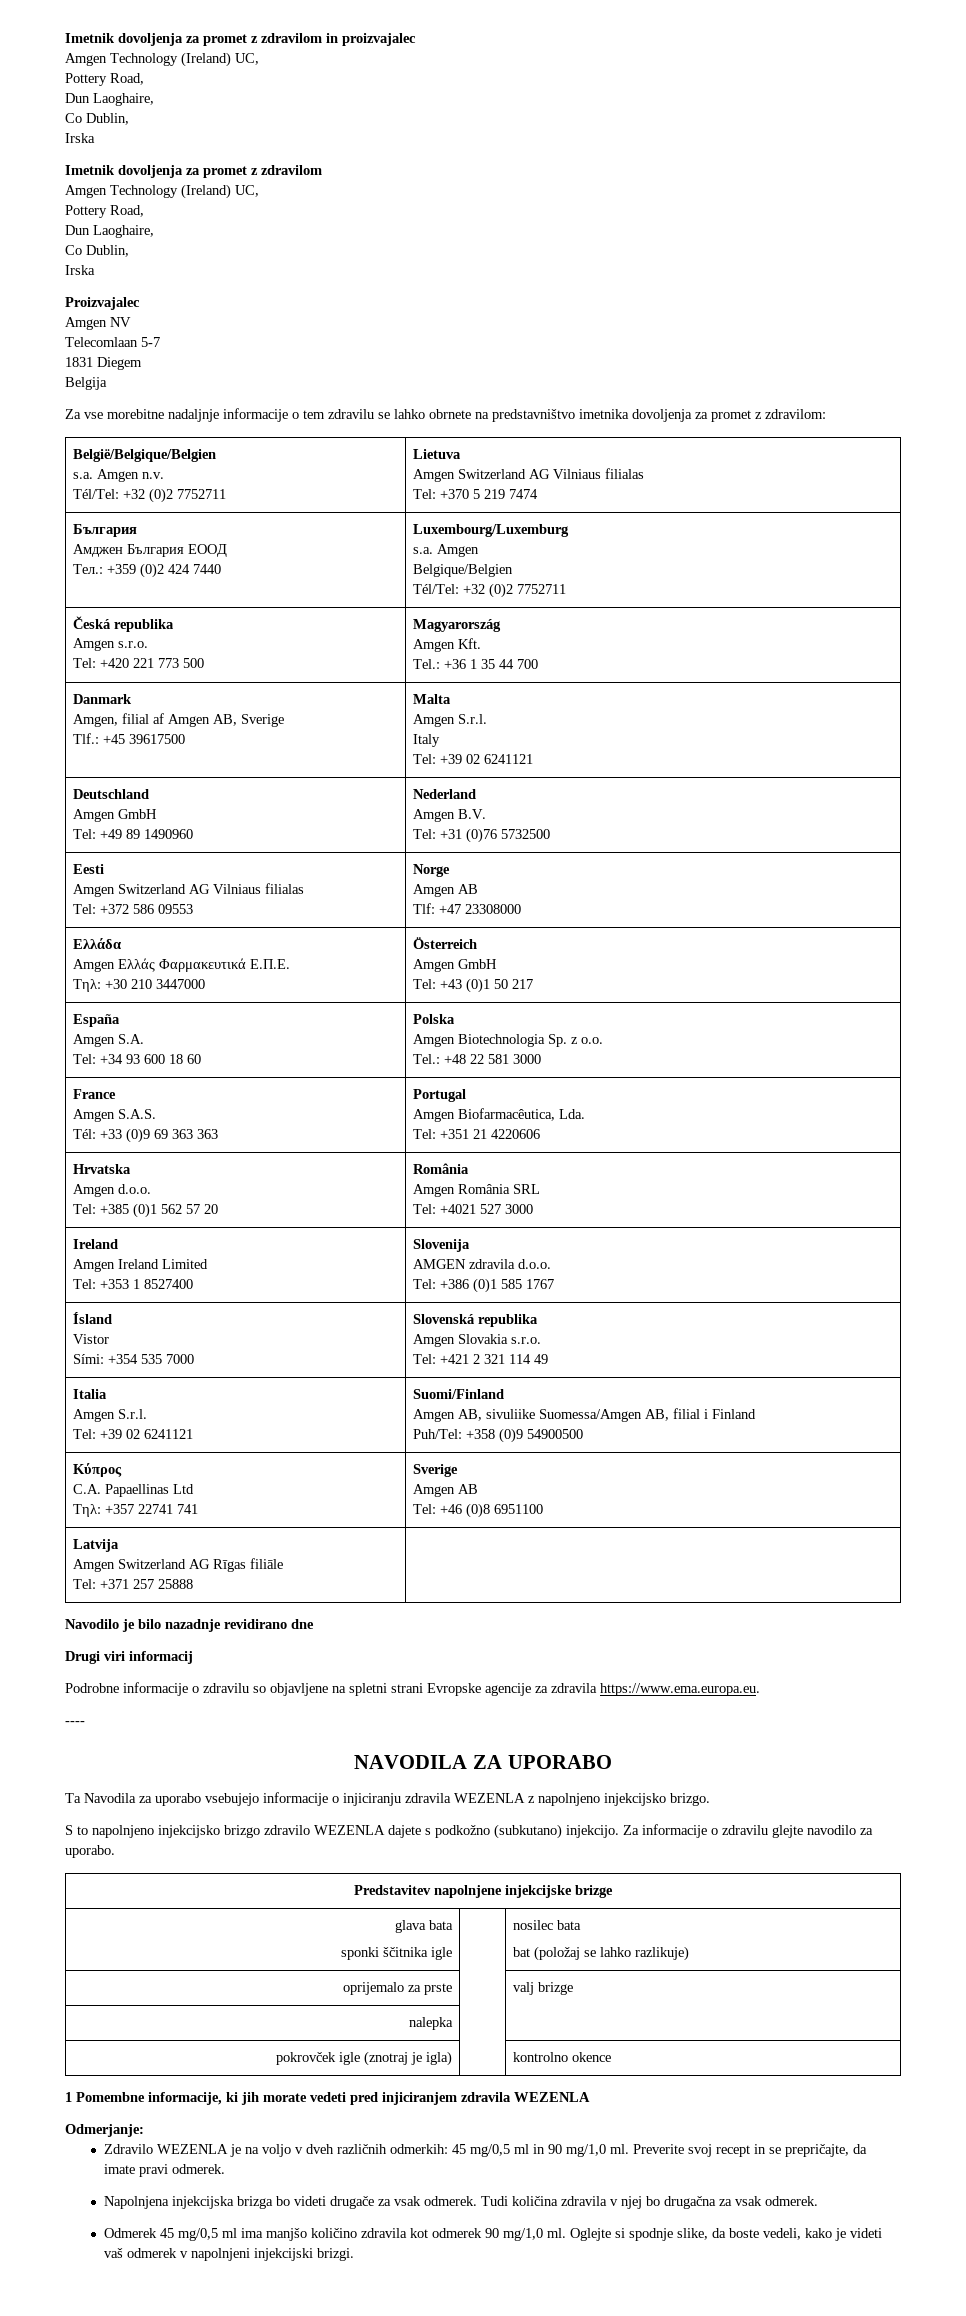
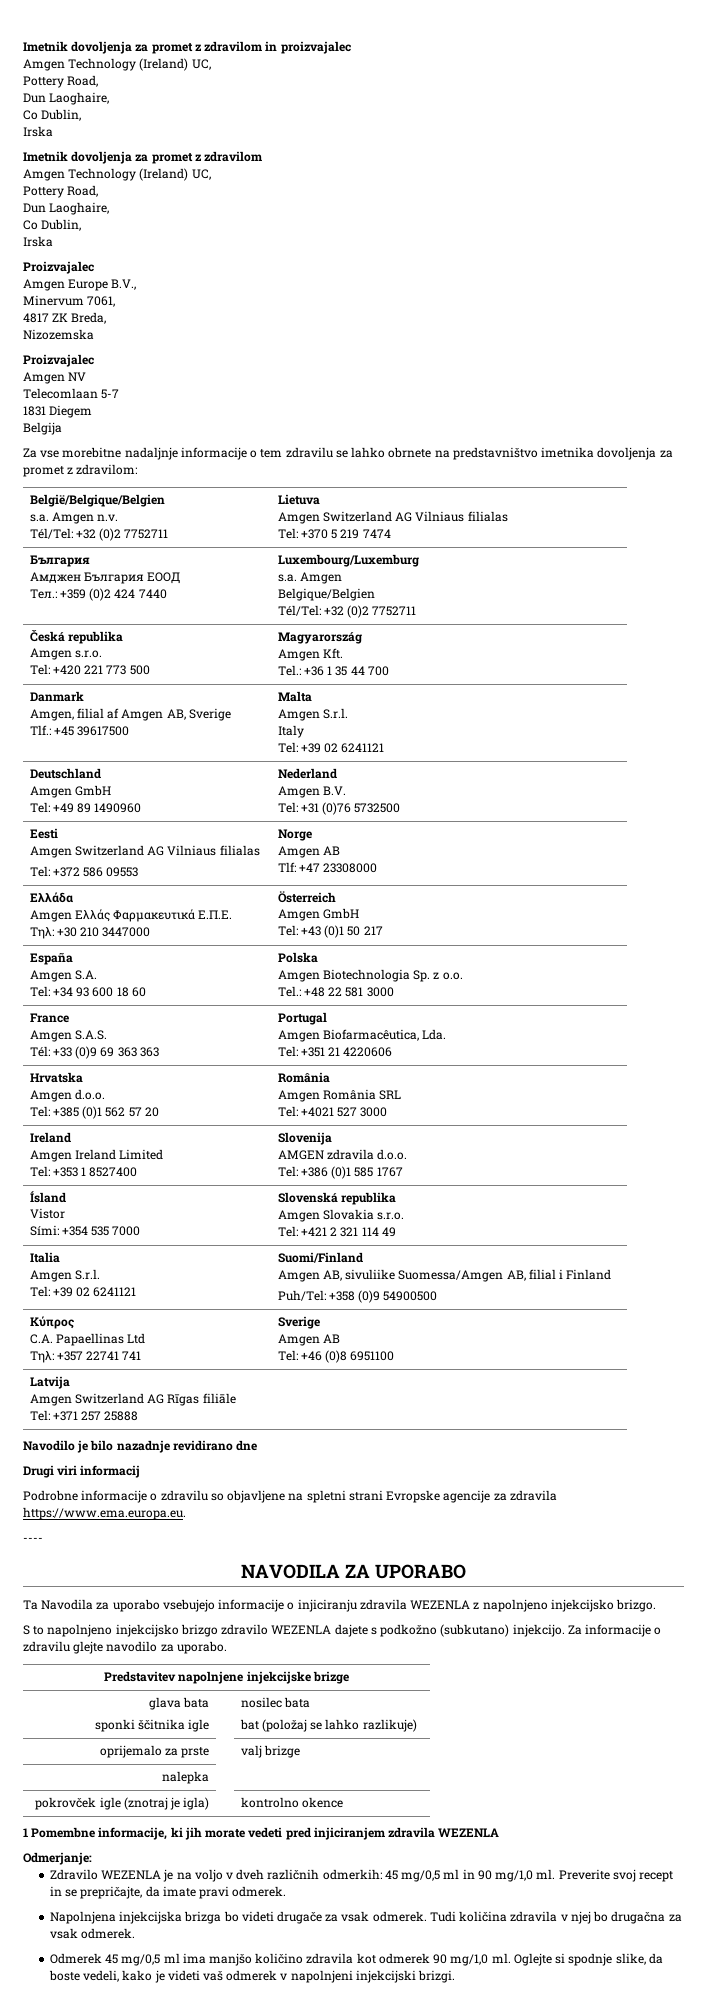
+ Amgen Europe B.V.,
+ Minervum 7061,
+ 4817 ZK Breda,
+ Nizozemska
+ Proizvajalec

